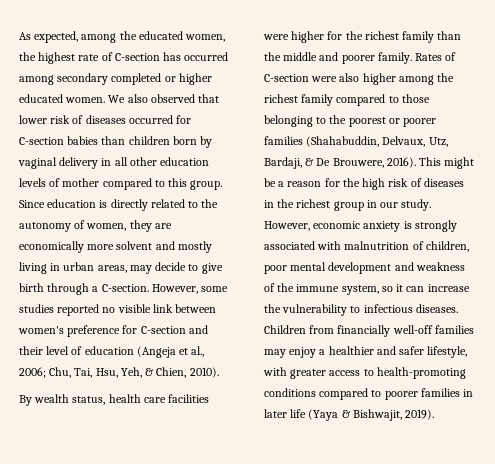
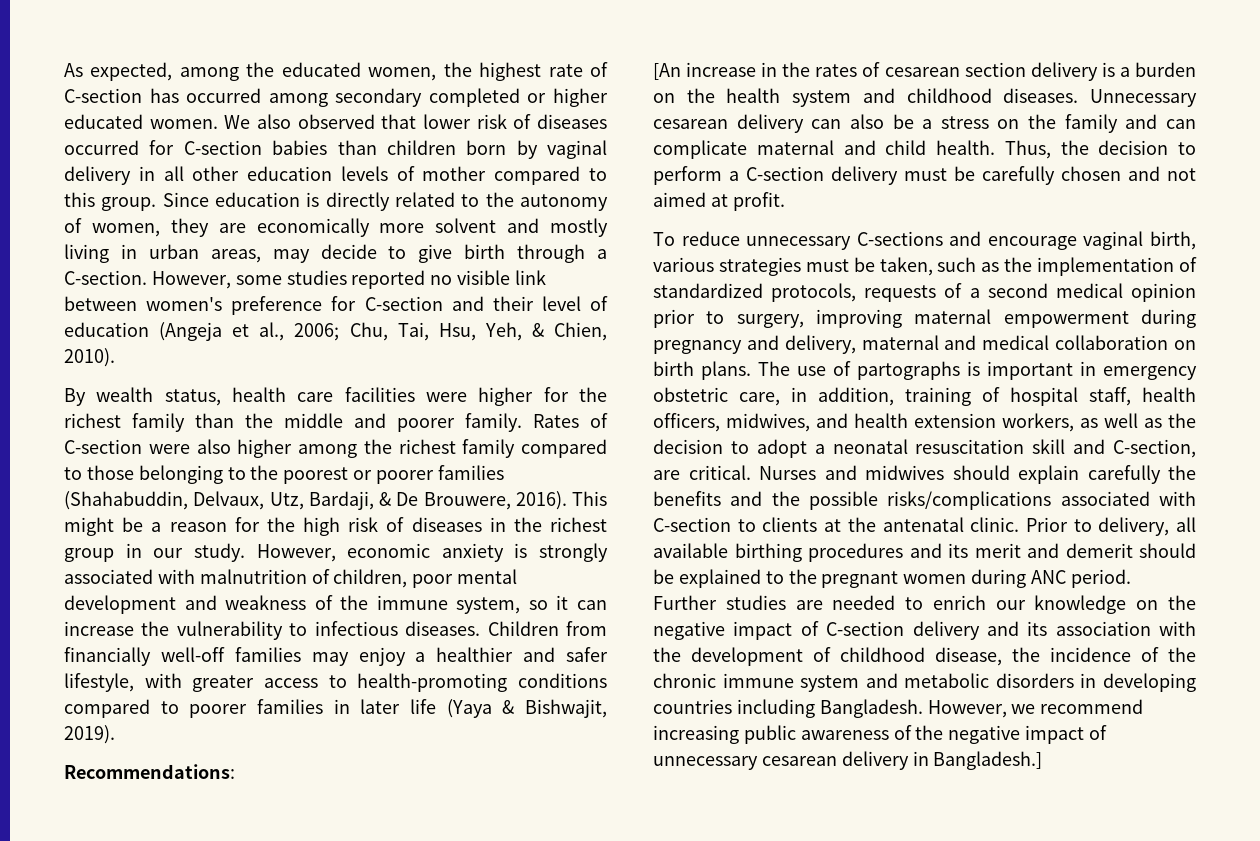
+ Recommendations:
+ [An increase in the rates of cesarean section delivery is a burden on the health system and childhood diseases. Unnecessary cesarean delivery can also be a stress on the family and can complicate maternal and child health. Thus, the decision to perform a C-section delivery must be carefully chosen and not aimed at profit.
+ To reduce unnecessary C-sections and encourage vaginal birth, various strategies must be taken, such as the implementation of standardized protocols, requests of a second medical opinion prior to surgery, improving maternal empowerment during pregnancy and delivery, maternal and medical collaboration on birth plans. The use of partographs is important in emergency obstetric care, in addition, training of hospital staff, health officers, midwives, and health extension workers, as well as the decision to adopt a neonatal resuscitation skill and C-section, are critical. Nurses and midwives should explain carefully the benefits and the possible risks/complications associated with C-section to clients at the antenatal clinic. Prior to delivery, all available birthing procedures and its merit and demerit should be explained to the pregnant women during ANC period. Further studies are needed to enrich our knowledge on the negative impact of C-section delivery and its association with the development of childhood disease, the incidence of the chronic immune system and metabolic disorders in developing countries including Bangladesh. However, we recommend increasing public awareness of the negative impact of unnecessary cesarean delivery in Bangladesh.]

